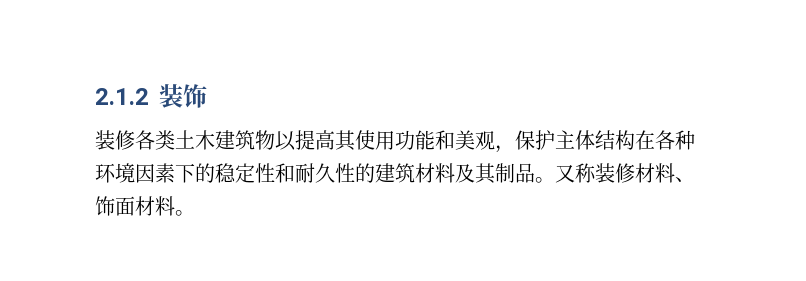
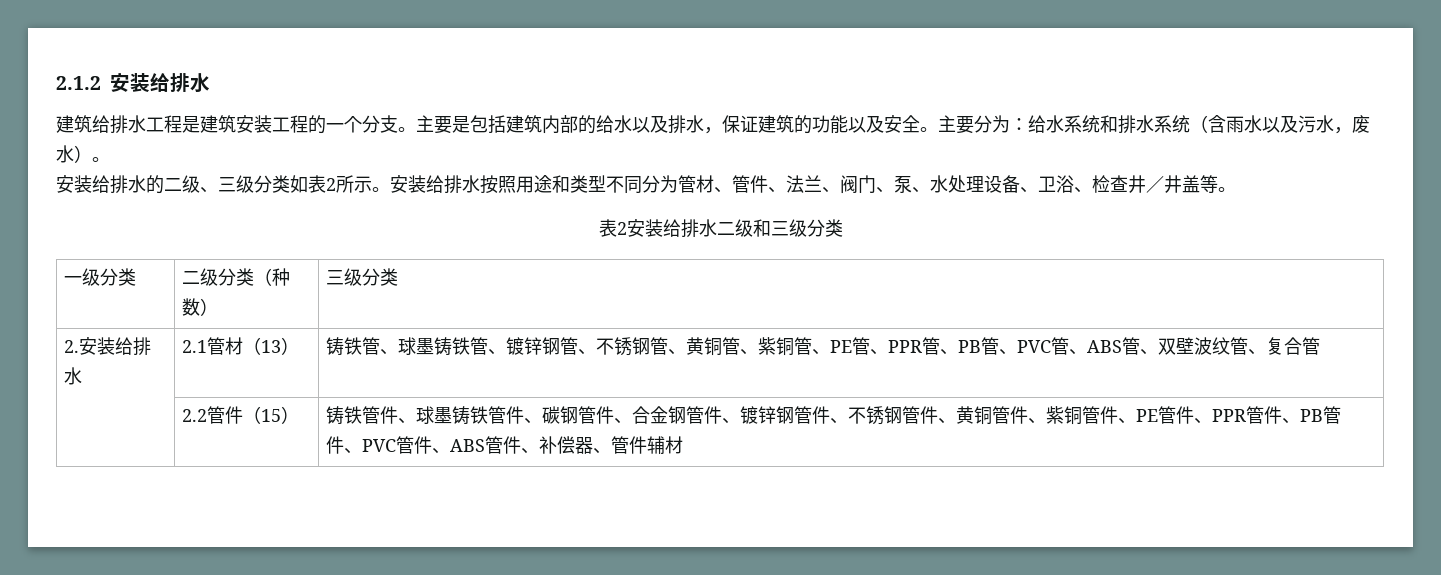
- 2.1.2装饰
- 装修各类土木建筑物以提高其使用功能和美观，保护主体结构在各种环境因素下的稳定性和耐久性的建筑材料及其制品。又称装修材料、饰面材料。
+ 2.1.2安装给排水
+ 建筑给排水工程是建筑安装工程的一个分支。主要是包括建筑内部的给水以及排水，保证建筑的功能以及安全。主要分为：给水系统和排水系统（含雨水以及污水，废水）。
+ 安装给排水的二级、三级分类如表2所示。安装给排水按照用途和类型不同分为管材、管件、法兰、阀门、泵、水处理设备、卫浴、检查井／井盖等。
+ 表2安装给排水二级和三级分类
+ 一级分类 | 二级分类（种数） | 三级分类
+ 2.安装给排水 | 2.1管材（13） | 铸铁管、球墨铸铁管、镀锌钢管、不锈钢管、黄铜管、紫铜管、PE管、PPR管、PB管、PVC管、ABS管、双壁波纹管、复合管
+ | 2.2管件（15） | 铸铁管件、球墨铸铁管件、碳钢管件、合金钢管件、镀锌钢管件、不锈钢管件、黄铜管件、紫铜管件、PE管件、PPR管件、PB管件、PVC管件、ABS管件、补偿器、管件辅材

